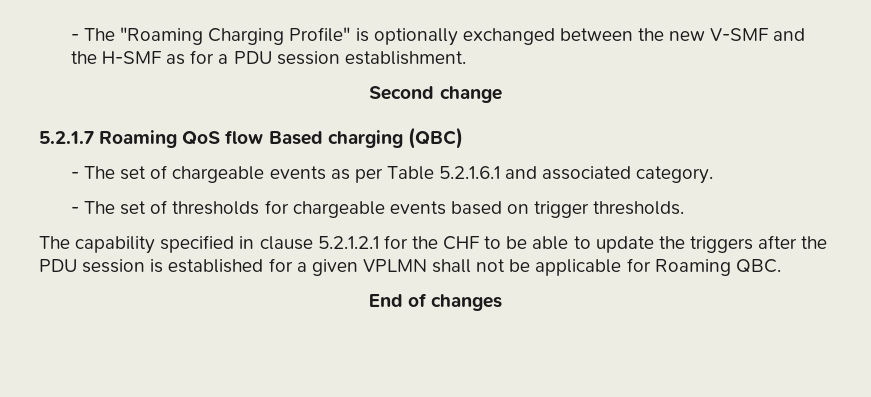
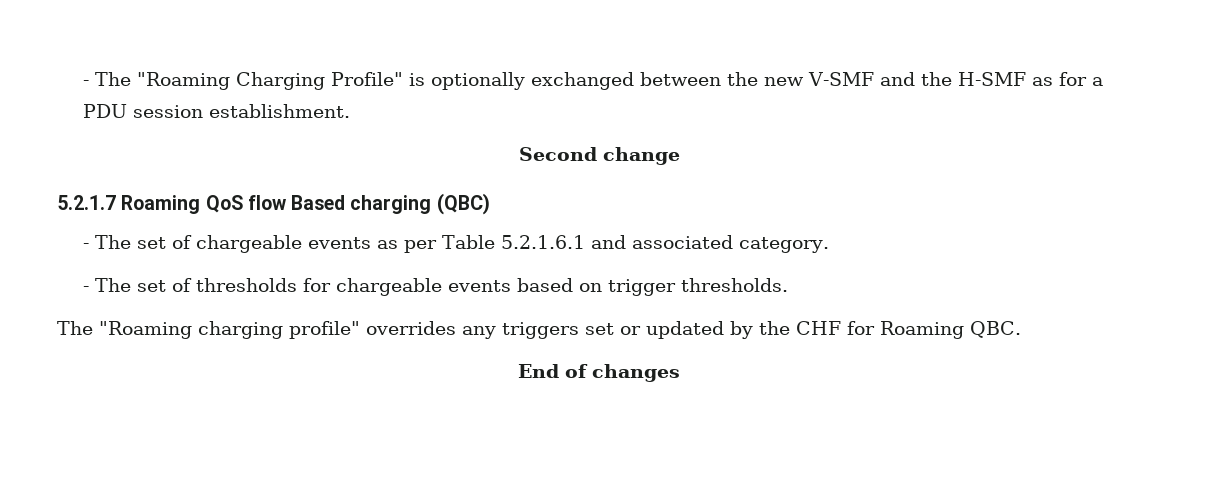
- The capability specified in clause 5.2.1.2.1 for the CHF to be able to update the triggers after the PDU session is established for a given VPLMN shall not be applicable for Roaming QBC.
+ The "Roaming charging profile" overrides any triggers set or updated by the CHF for Roaming QBC.

